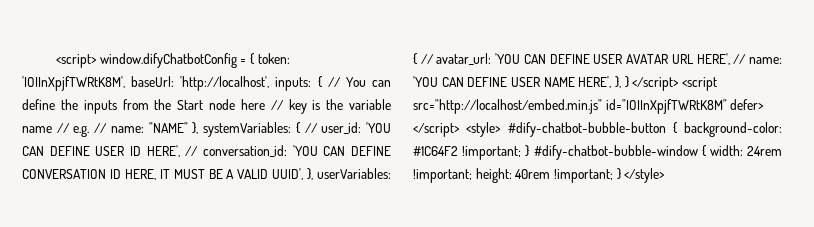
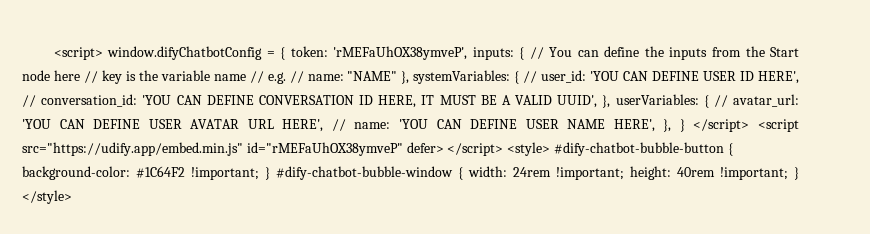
- 'IOIInXpjfTWRtK8M', baseUrl: 'http://localhost', inputs:
+ 'rMEFaUhOX38ymveP', inputs:
- 'YOU CAN DEFINE USER NAME HERE', }, } </script> <script src="http://localhost/embed.min.js" id="IOIInXpjfTWRtK8M" defer> </script> <style> #dify-chatbot-bubble-button { background-color:
+ 'YOU CAN DEFINE USER NAME HERE', }, } </script> <script src="https://udify.app/embed.min.js" id="rMEFaUhOX38ymveP" defer> </script> <style> #dify-chatbot-bubble-button { background-color:

